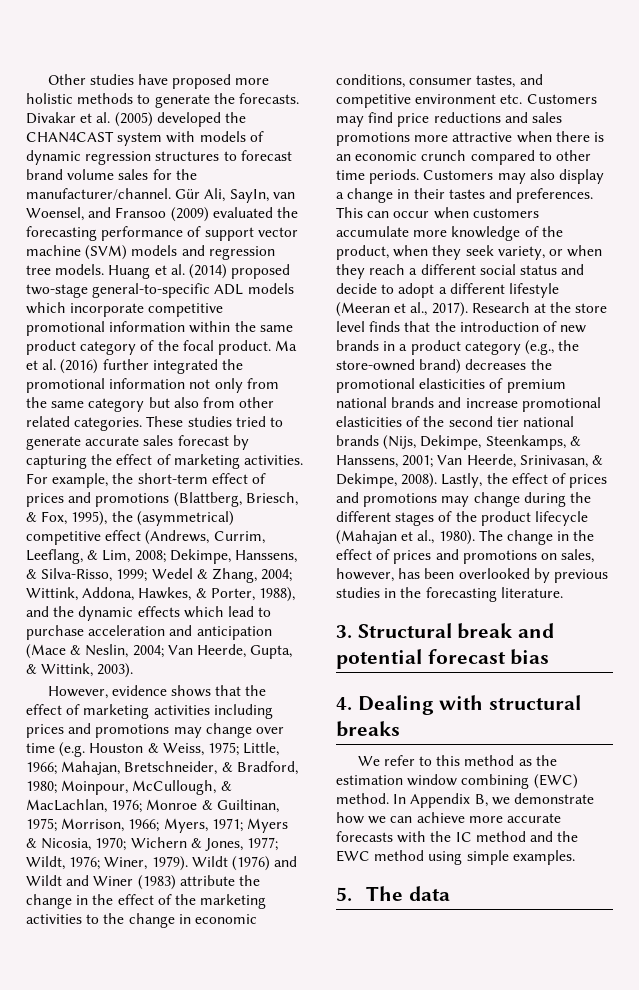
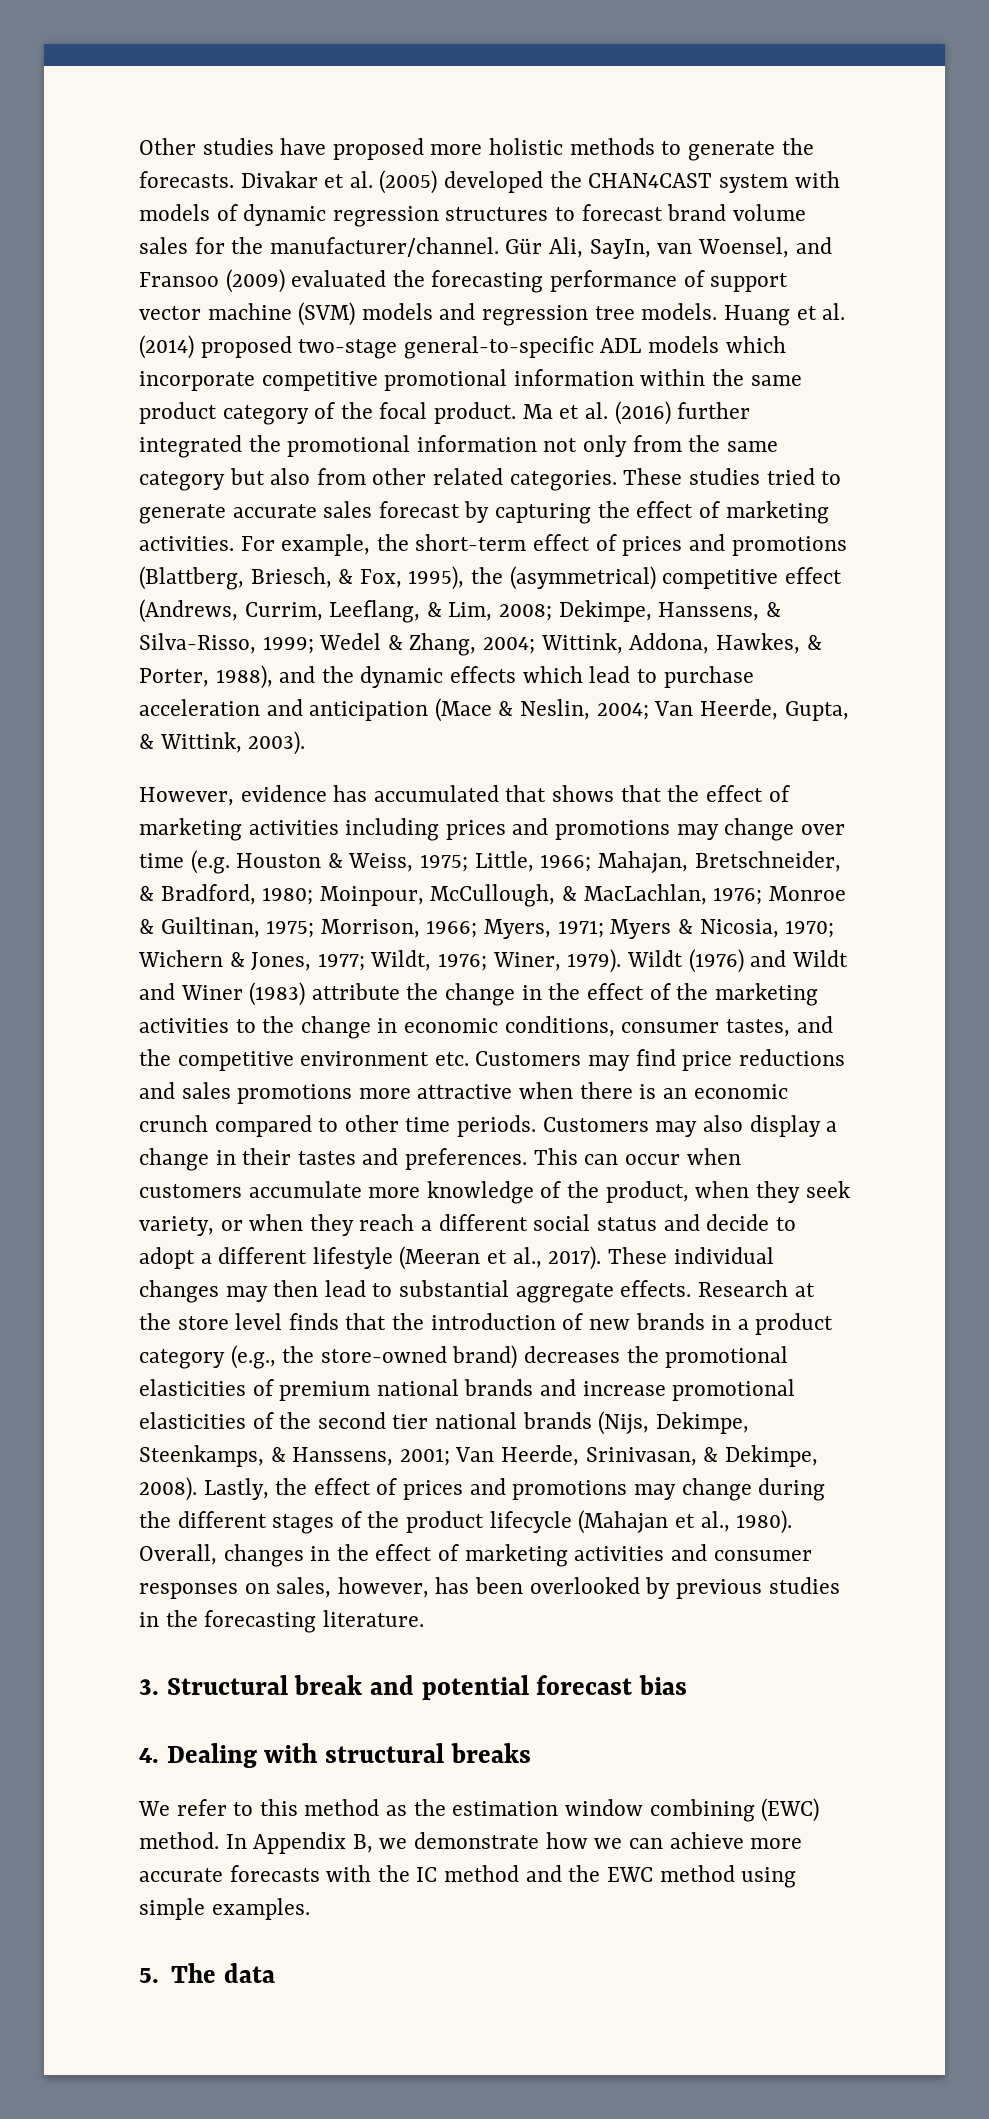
- However, evidence shows that the effect of marketing activities including prices and promotions may change over time (e.g. Houston & Weiss, 1975; Little, 1966; Mahajan, Bretschneider, & Bradford, 1980; Moinpour, McCullough, & MacLachlan, 1976; Monroe & Guiltinan, 1975; Morrison, 1966; Myers, 1971; Myers & Nicosia, 1970; Wichern & Jones, 1977; Wildt, 1976; Winer, 1979).
+ However, evidence has accumulated that shows that the effect of marketing activities including prices and promotions may change over time (e.g. Houston & Weiss, 1975; Little, 1966; Mahajan, Bretschneider, & Bradford, 1980; Moinpour, McCullough, & MacLachlan, 1976; Monroe & Guiltinan, 1975; Morrison, 1966; Myers, 1971; Myers & Nicosia, 1970; Wichern & Jones, 1977; Wildt, 1976; Winer, 1979).
- Wildt (1976) and Wildt and Winer (1983) attribute the change in the effect of the marketing activities to the change in economic conditions, consumer tastes, and competitive environment etc. Customers may find price reductions and sales promotions more attractive when there is an economic crunch compared to other time periods.
+ Wildt (1976) and Wildt and Winer (1983) attribute the change in the effect of the marketing activities to the change in economic conditions, consumer tastes, and the competitive environment etc. Customers may find price reductions and sales promotions more attractive when there is an economic crunch compared to other time periods.
+ These individual changes may then lead to substantial aggregate effects.
- The change in the effect of prices and promotions on sales, however, has been overlooked by previous studies in the forecasting literature.
+ Overall, changes in the effect of marketing activities and consumer responses on sales, however, has been overlooked by previous studies in the forecasting literature.

